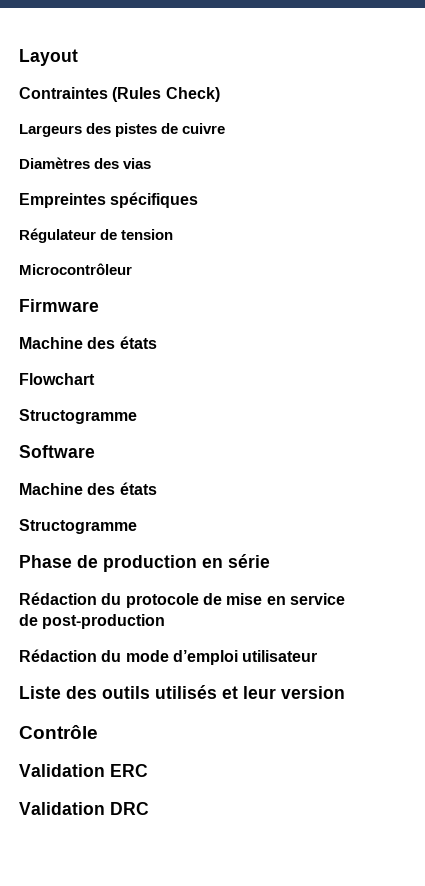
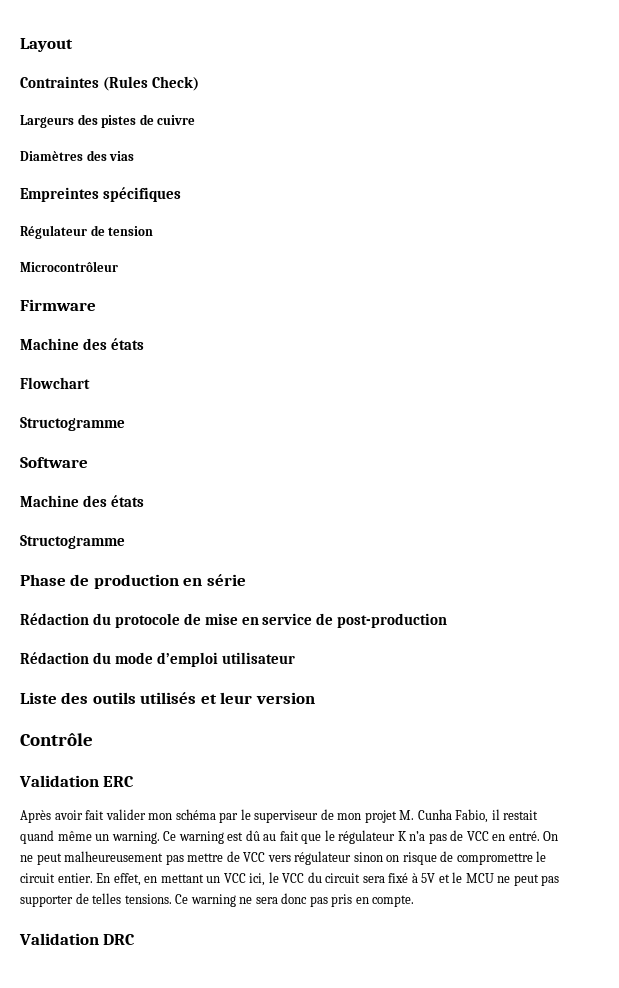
+ Après avoir fait valider mon schéma par le superviseur de mon projet M. Cunha Fabio, il restait quand même un warning. Ce warning est dû au fait que le régulateur K n’a pas de VCC en entré. On ne peut malheureusement pas mettre de VCC vers régulateur sinon on risque de compromettre le circuit entier. En effet, en mettant un VCC ici, le VCC du circuit sera fixé à 5V et le MCU ne peut pas supporter de telles tensions. Ce warning ne sera donc pas pris en compte.

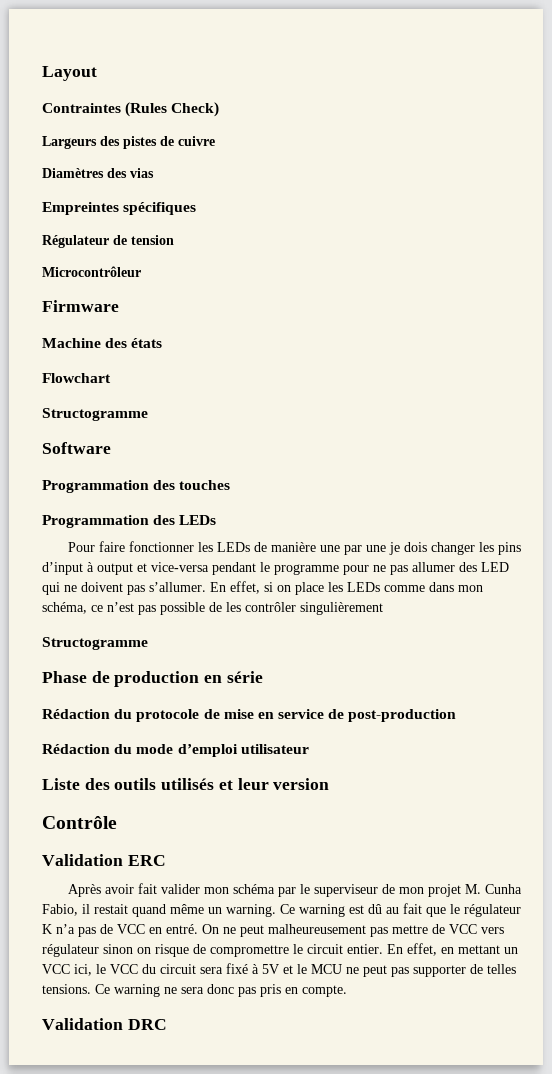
  Software
- Machine des états
+ Programmation des touches
+ Programmation des LEDs
+ Pour faire fonctionner les LEDs de manière une par une je dois changer les pins d’input à output et vice-versa pendant le programme pour ne pas allumer des LED qui ne doivent pas s’allumer. En effet, si on place les LEDs comme dans mon schéma, ce n’est pas possible de les contrôler singulièrement

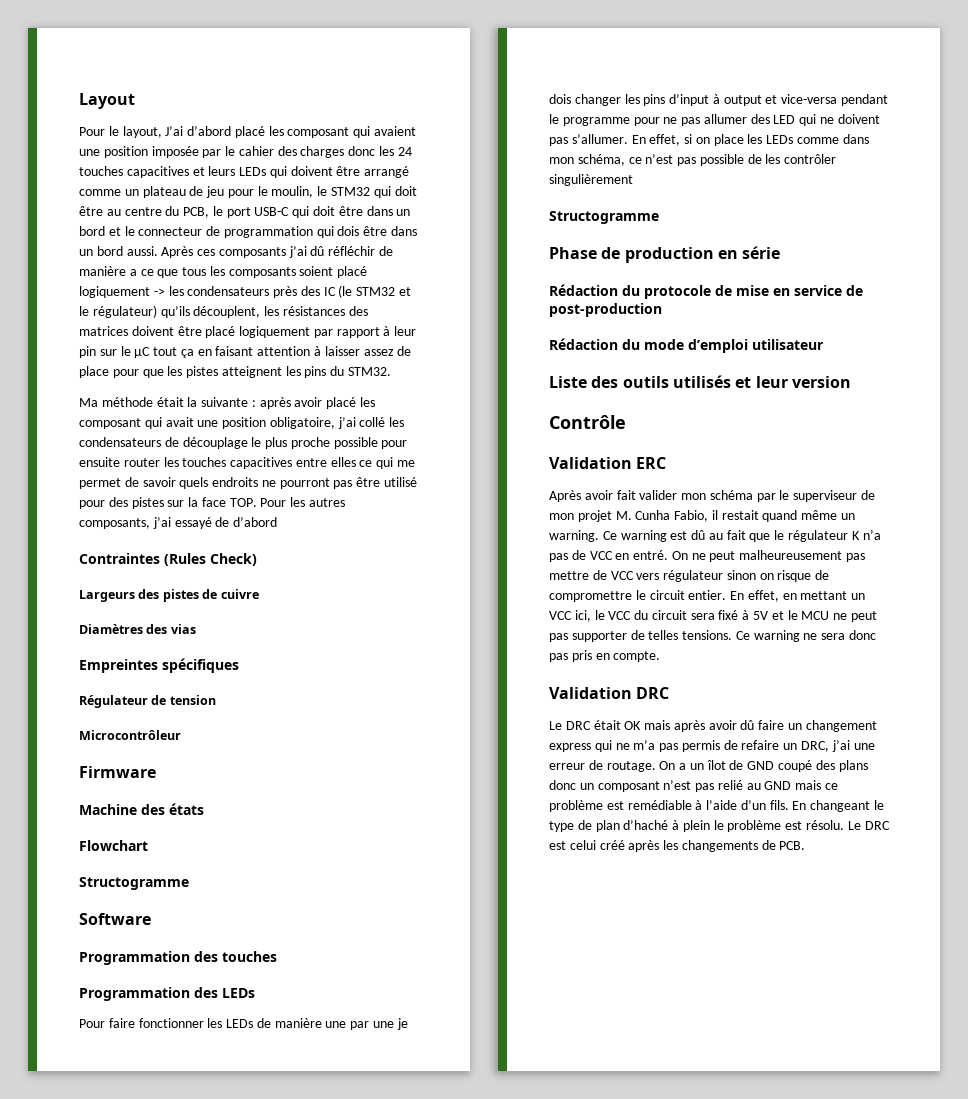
+ Pour le layout, J’ai d’abord placé les composant qui avaient une position imposée par le cahier des charges donc les 24 touches capacitives et leurs LEDs qui doivent être arrangé comme un plateau de jeu pour le moulin, le STM32 qui doit être au centre du PCB, le port USB-C qui doit être dans un bord et le connecteur de programmation qui dois être dans un bord aussi. Après ces composants j’ai dû réfléchir de manière a ce que tous les composants soient placé logiquement -> les condensateurs près des IC (le STM32 et le régulateur) qu’ils découplent, les résistances des matrices doivent être placé logiquement par rapport à leur pin sur le µC tout ça en faisant attention à laisser assez de place pour que les pistes atteignent les pins du STM32.
+ Ma méthode était la suivante : après avoir placé les composant qui avait une position obligatoire, j’ai collé les condensateurs de découplage le plus proche possible pour ensuite router les touches capacitives entre elles ce qui me permet de savoir quels endroits ne pourront pas être utilisé pour des pistes sur la face TOP. Pour les autres composants, j’ai essayé de d’abord
+ Le DRC était OK mais après avoir dû faire un changement express qui ne m’a pas permis de refaire un DRC, j’ai une erreur de routage. On a un îlot de GND coupé des plans donc un composant n’est pas relié au GND mais ce problème est remédiable à l’aide d’un fils. En changeant le type de plan d’haché à plein le problème est résolu. Le DRC est celui créé après les changements de PCB.

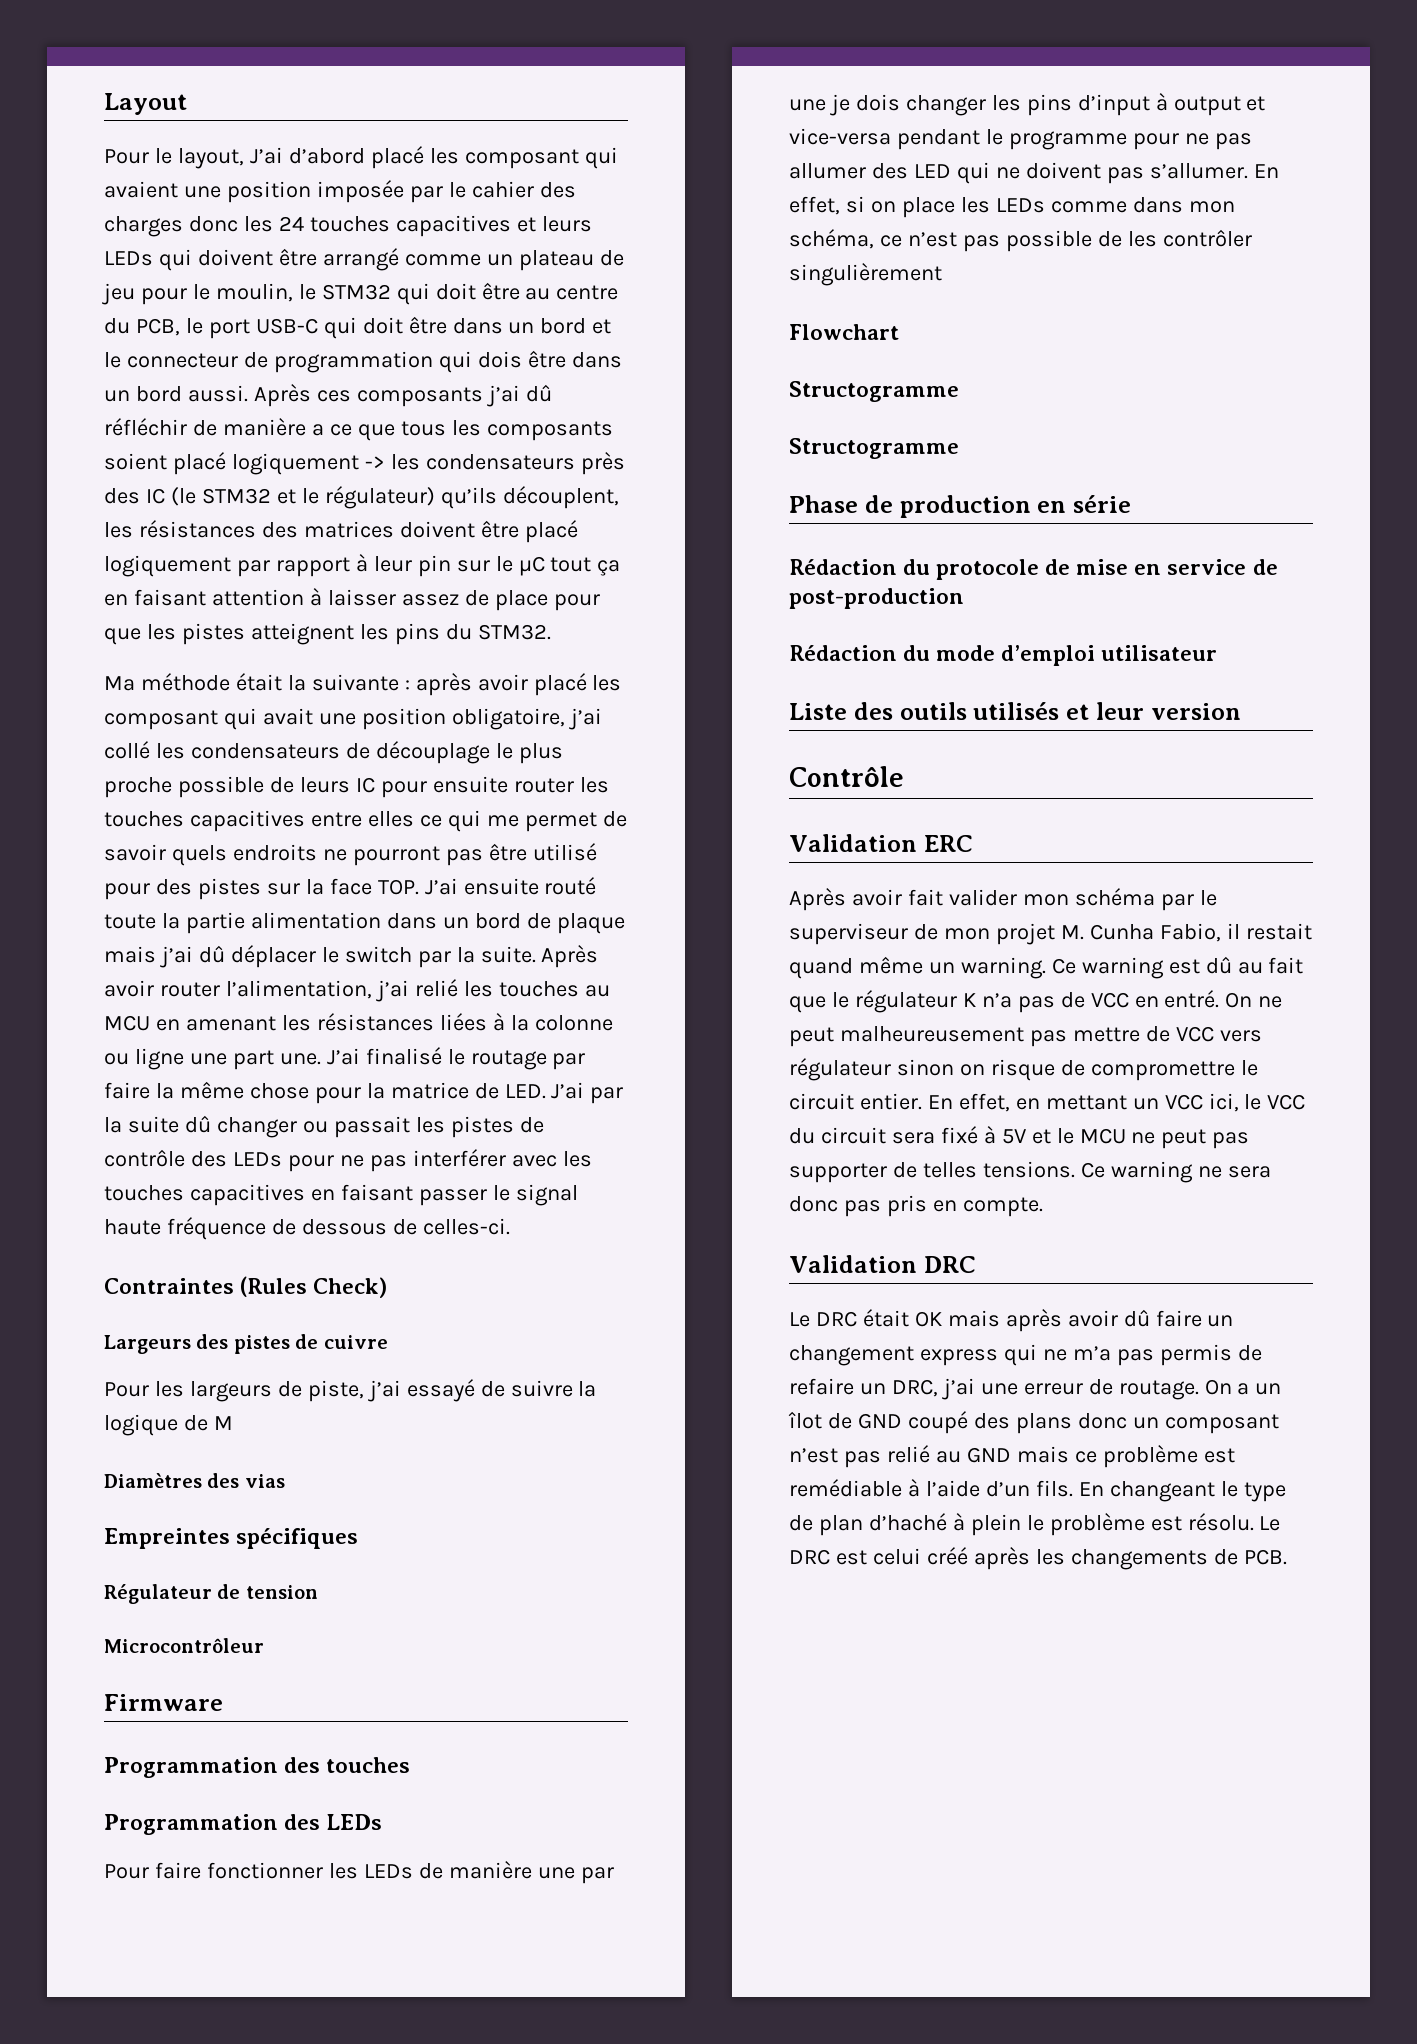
- Ma méthode était la suivante : après avoir placé les composant qui avait une position obligatoire, j’ai collé les condensateurs de découplage le plus proche possible pour ensuite router les touches capacitives entre elles ce qui me permet de savoir quels endroits ne pourront pas être utilisé pour des pistes sur la face TOP. Pour les autres composants, j’ai essayé de d’abord
+ Ma méthode était la suivante : après avoir placé les composant qui avait une position obligatoire, j’ai collé les condensateurs de découplage le plus proche possible de leurs IC pour ensuite router les touches capacitives entre elles ce qui me permet de savoir quels endroits ne pourront pas être utilisé pour des pistes sur la face TOP. J’ai ensuite routé toute la partie alimentation dans un bord de plaque mais j’ai dû déplacer le switch par la suite. Après avoir router l’alimentation, j’ai relié les touches au MCU en amenant les résistances liées à la colonne ou ligne une part une. J’ai finalisé le routage par faire la même chose pour la matrice de LED. J’ai par la suite dû changer ou passait les pistes de contrôle des LEDs pour ne pas interférer avec les touches capacitives en faisant passer le signal haute fréquence de dessous de celles-ci.
+ Pour les largeurs de piste, j’ai essayé de suivre la logique de M
- Machine des états
- Flowchart
- Structogramme
- Software
+ Flowchart
+ Structogramme

